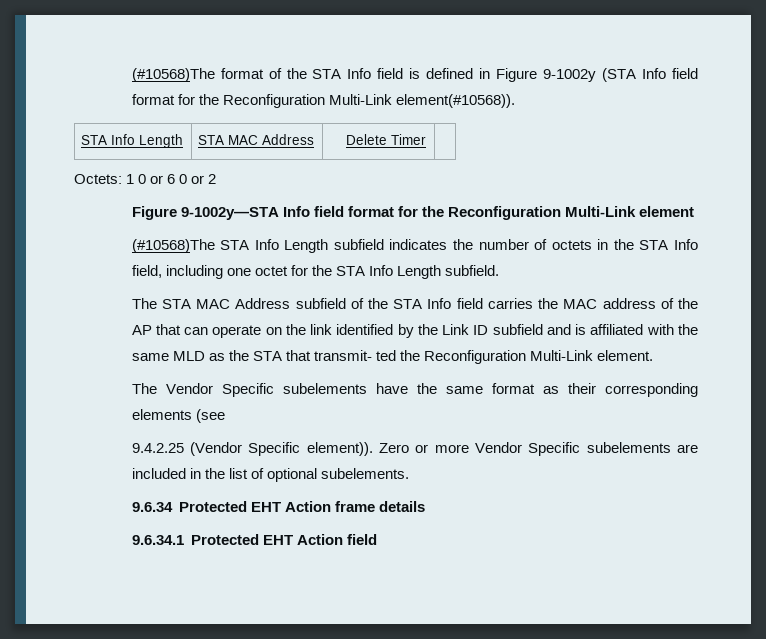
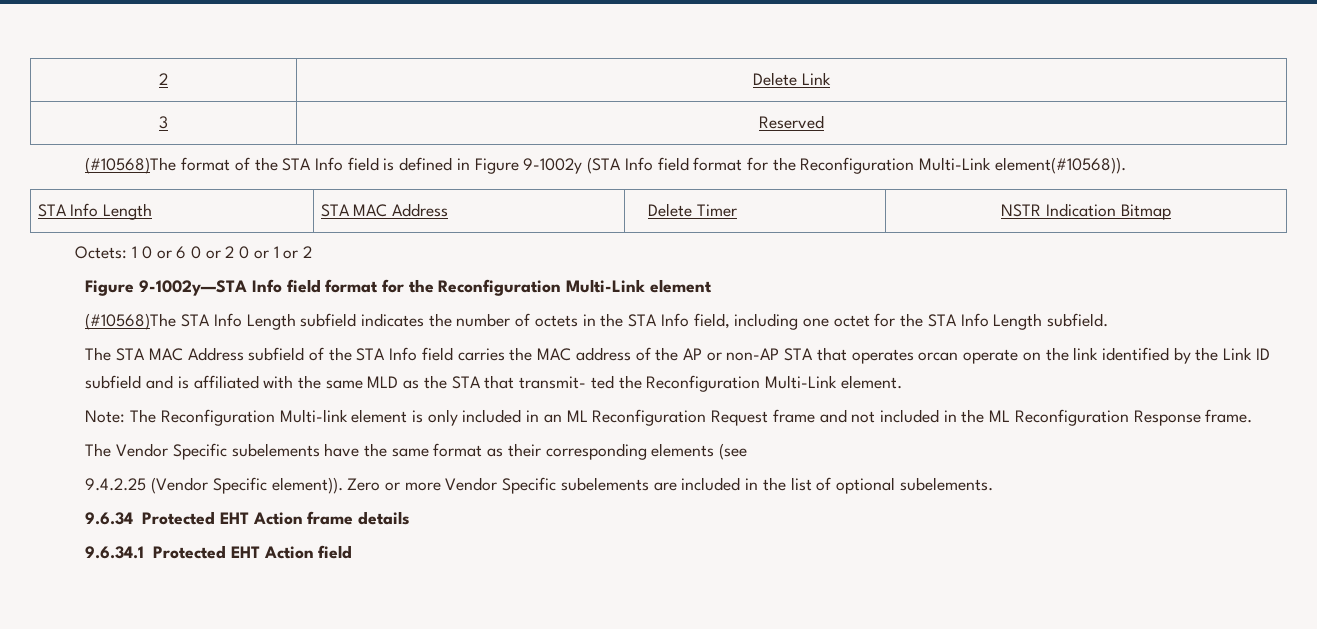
+ 2 | Delete Link
+ 3 | Reserved
- STA Info Length | STA MAC Address | Delete Timer |
+ STA Info Length | STA MAC Address | Delete Timer | NSTR Indication Bitmap
- Octets: 1 0 or 6 0 or 2
+ Octets: 1 0 or 6 0 or 2 0 or 1 or 2
- The STA MAC Address subfield of the STA Info field carries the MAC address of the AP that can operate on the link identified by the Link ID subfield and is affiliated with the same MLD as the STA that transmit- ted the Reconfiguration Multi-Link element.
+ The STA MAC Address subfield of the STA Info field carries the MAC address of the AP or non-AP STA that operates orcan operate on the link identified by the Link ID subfield and is affiliated with the same MLD as the STA that transmit- ted the Reconfiguration Multi-Link element.
+ Note: The Reconfiguration Multi-link element is only included in an ML Reconfiguration Request frame and not included in the ML Reconfiguration Response frame.

